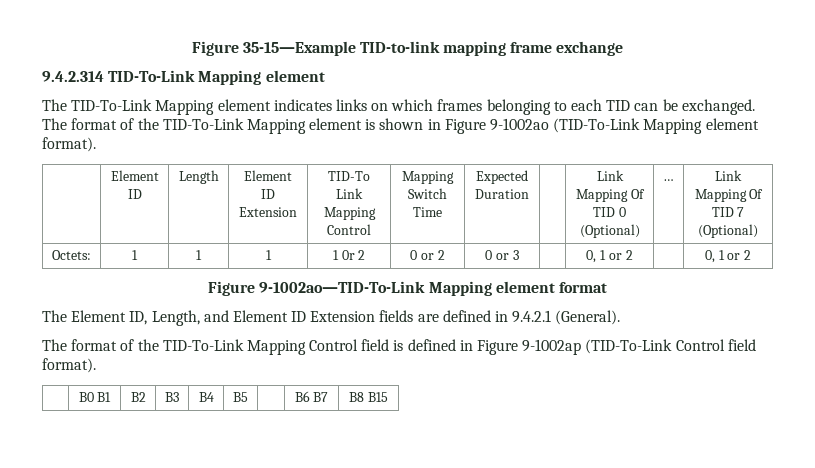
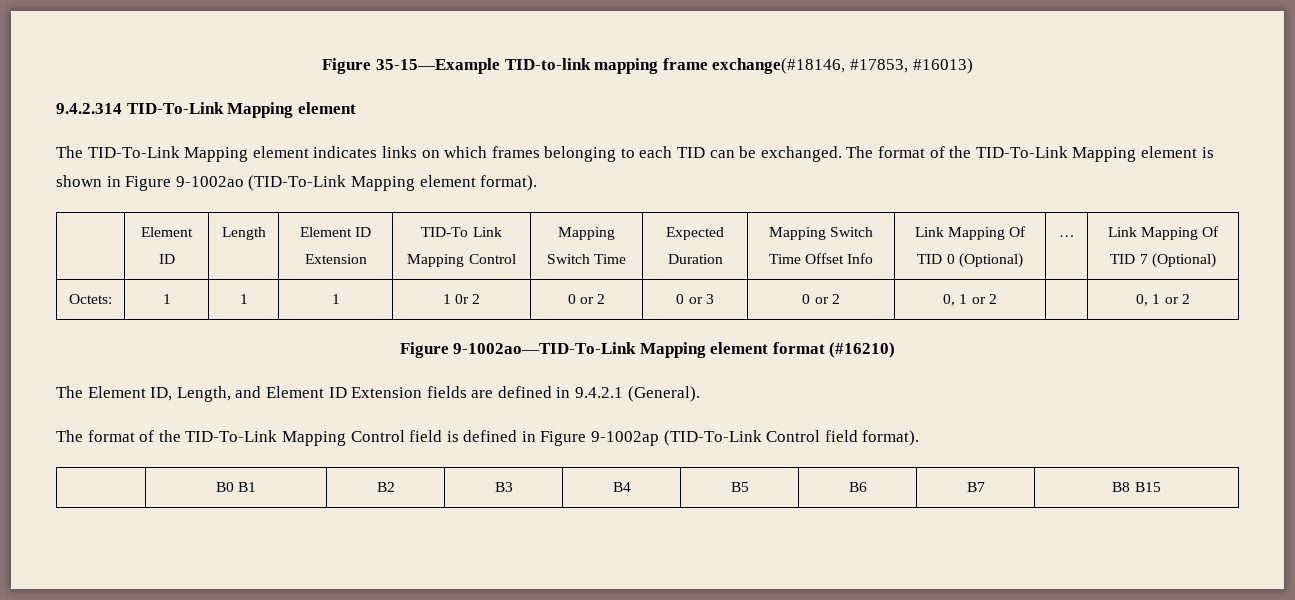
- Figure 35-15—Example TID-to-link mapping frame exchange
+ Figure 35-15—Example TID-to-link mapping frame exchange(#18146, #17853, #16013)
- | Element ID | Length | Element ID Extension | TID-To Link Mapping Control | Mapping Switch Time | Expected Duration | | Link Mapping Of TID 0 (Optional) | … | Link Mapping Of TID 7 (Optional)
+ | Element ID | Length | Element ID Extension | TID-To Link Mapping Control | Mapping Switch Time | Expected Duration | Mapping Switch Time Offset Info | Link Mapping Of TID 0 (Optional) | … | Link Mapping Of TID 7 (Optional)
- Octets: | 1 | 1 | 1 | 1 0r 2 | 0 or 2 | 0 or 3 | | 0, 1 or 2 | | 0, 1 or 2
+ Octets: | 1 | 1 | 1 | 1 0r 2 | 0 or 2 | 0 or 3 | 0 or 2 | 0, 1 or 2 | | 0, 1 or 2
- Figure 9-1002ao—TID-To-Link Mapping element format
+ Figure 9-1002ao—TID-To-Link Mapping element format (#16210)
- | B0 B1 | B2 | B3 | B4 | B5 | | B6 B7 | B8 B15
+ | B0 B1 | B2 | B3 | B4 | B5 | B6 | B7 | B8 B15

